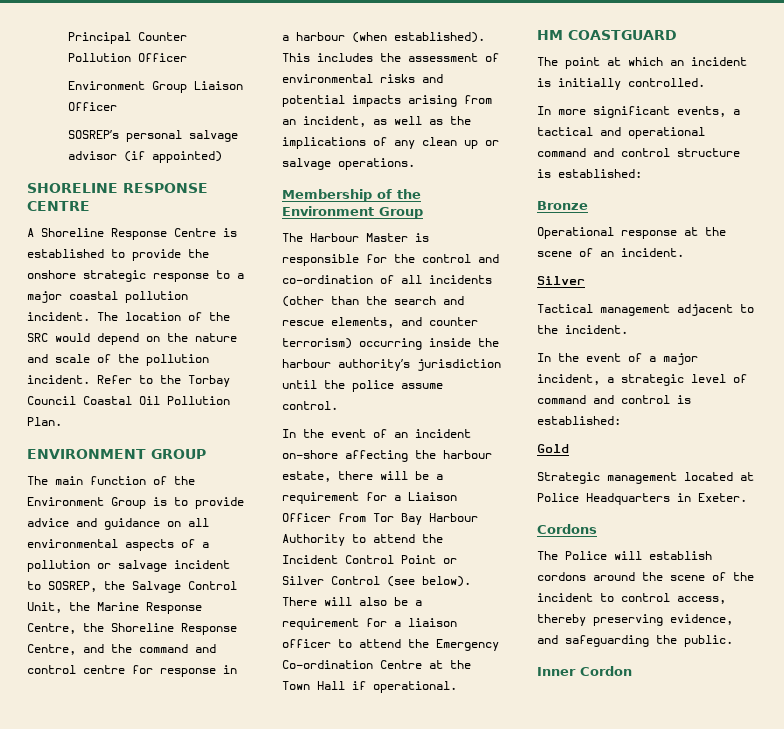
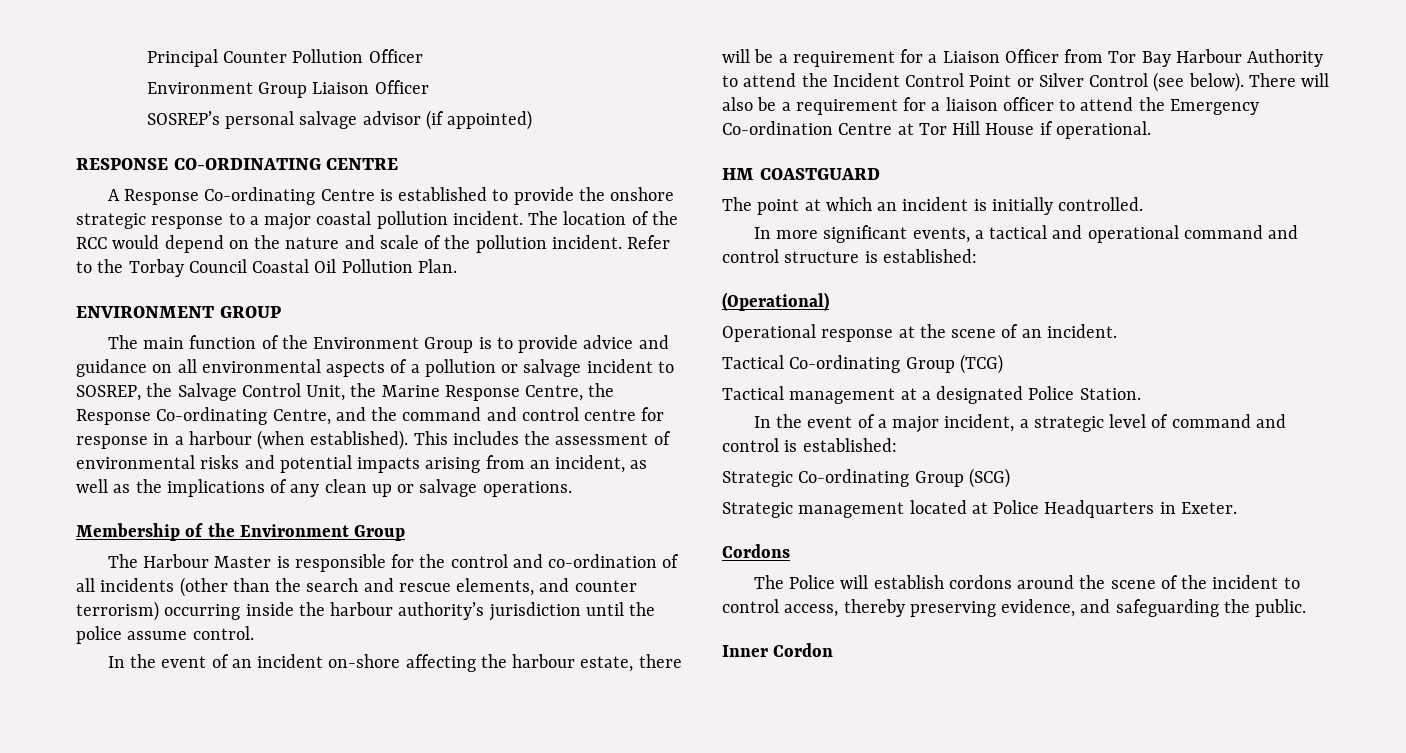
- SHORELINE RESPONSE CENTRE
+ RESPONSE CO-ORDINATING CENTRE
- A Shoreline Response Centre is established to provide the onshore strategic response to a major coastal pollution incident.
+ A Response Co-ordinating Centre is established to provide the onshore strategic response to a major coastal pollution incident.
- The location of the SRC would depend on the nature and scale of the pollution incident.
+ The location of the RCC would depend on the nature and scale of the pollution incident.
- The main function of the Environment Group is to provide advice and guidance on all environmental aspects of a pollution or salvage incident to SOSREP, the Salvage Control Unit, the Marine Response Centre, the Shoreline Response Centre, and the command and control centre for response in a harbour (when established).
+ The main function of the Environment Group is to provide advice and guidance on all environmental aspects of a pollution or salvage incident to SOSREP, the Salvage Control Unit, the Marine Response Centre, the Response Co-ordinating Centre, and the command and control centre for response in a harbour (when established).
- There will also be a requirement for a liaison officer to attend the Emergency Co-ordination Centre at the Town Hall if operational.
+ There will also be a requirement for a liaison officer to attend the Emergency Co-ordination Centre at Tor Hill House if operational.
- Bronze
+ (Operational)
  Operational response at the scene of an incident.
- Silver
- Tactical management adjacent to the incident.
+ Tactical Co-ordinating Group (TCG)
+ Tactical management at a designated Police Station.
- Gold
+ Strategic Co-ordinating Group (SCG)

